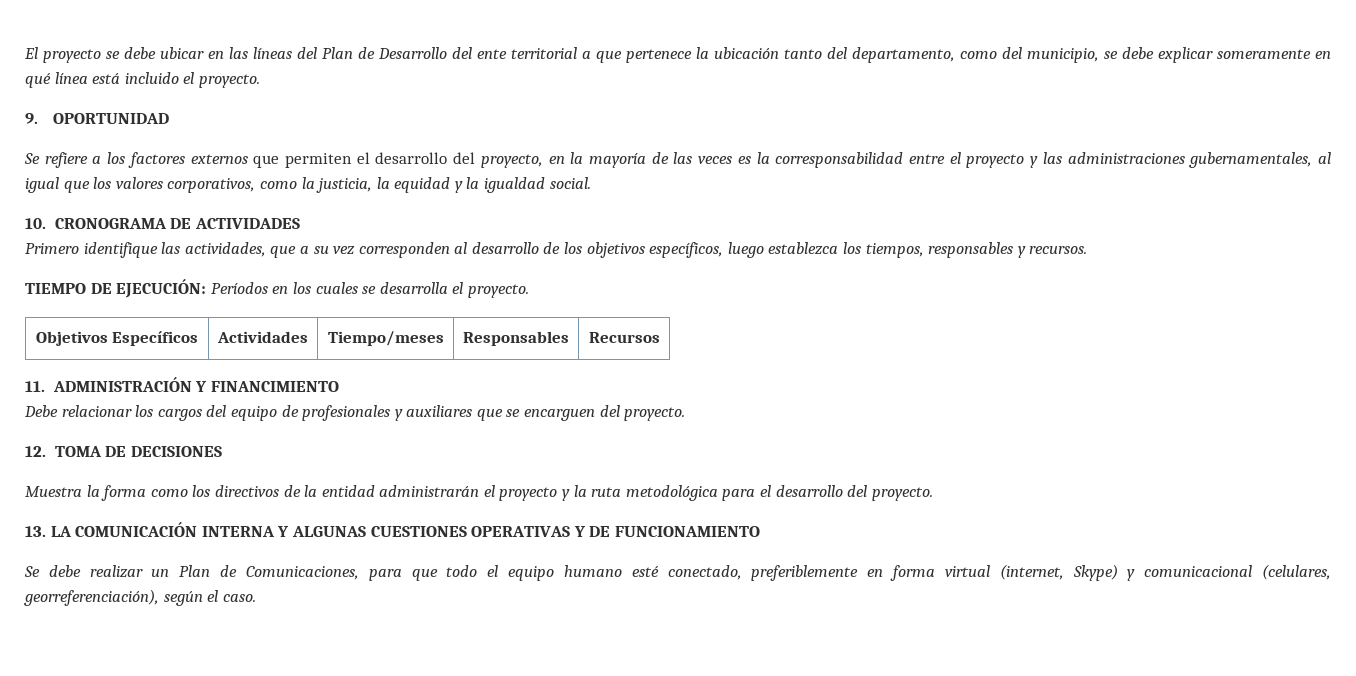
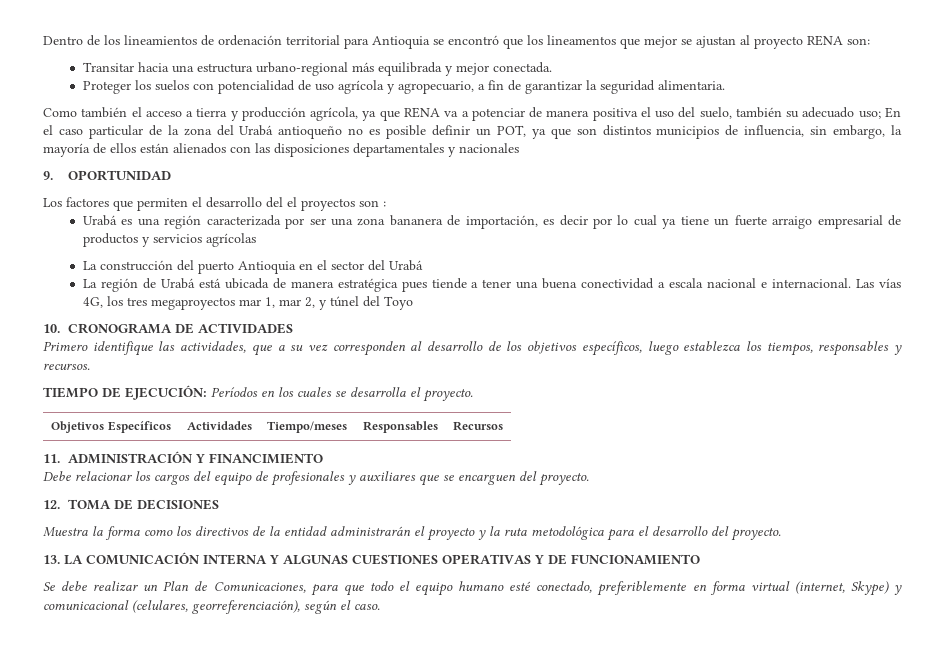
- El proyecto se debe ubicar en las líneas del Plan de Desarrollo del ente territorial a que pertenece la ubicación tanto del departamento, como del municipio, se debe explicar someramente en qué línea está incluido el proyecto.
+ Dentro de los lineamientos de ordenación territorial para Antioquia se encontró que los lineamentos que mejor se ajustan al proyecto RENA son:
+ Transitar hacia una estructura urbano-regional más equilibrada y mejor conectada.
+ Proteger los suelos con potencialidad de uso agrícola y agropecuario, a fin de garantizar la seguridad alimentaria.
+ Como también el acceso a tierra y producción agrícola, ya que RENA va a potenciar de manera positiva el uso del suelo, también su adecuado uso; En el caso particular de la zona del Urabá antioqueño no es posible definir un POT, ya que son distintos municipios de influencia, sin embargo, la mayoría de ellos están alienados con las disposiciones departamentales y nacionales
  9. OPORTUNIDAD
- Se refiere a los factores externos que permiten el desarrollo del proyecto, en la mayoría de las veces es la corresponsabilidad entre el proyecto y las administraciones gubernamentales, al igual que los valores corporativos, como la justicia, la equidad y la igualdad social.
+ Los factores que permiten el desarrollo del el proyectos son :
+ Urabá es una región caracterizada por ser una zona bananera de importación, es decir por lo cual ya tiene un fuerte arraigo empresarial de productos y servicios agrícolas
+ La construcción del puerto Antioquia en el sector del Urabá
+ La región de Urabá está ubicada de manera estratégica pues tiende a tener una buena conectividad a escala nacional e internacional. Las vías 4G, los tres megaproyectos mar 1, mar 2, y túnel del Toyo

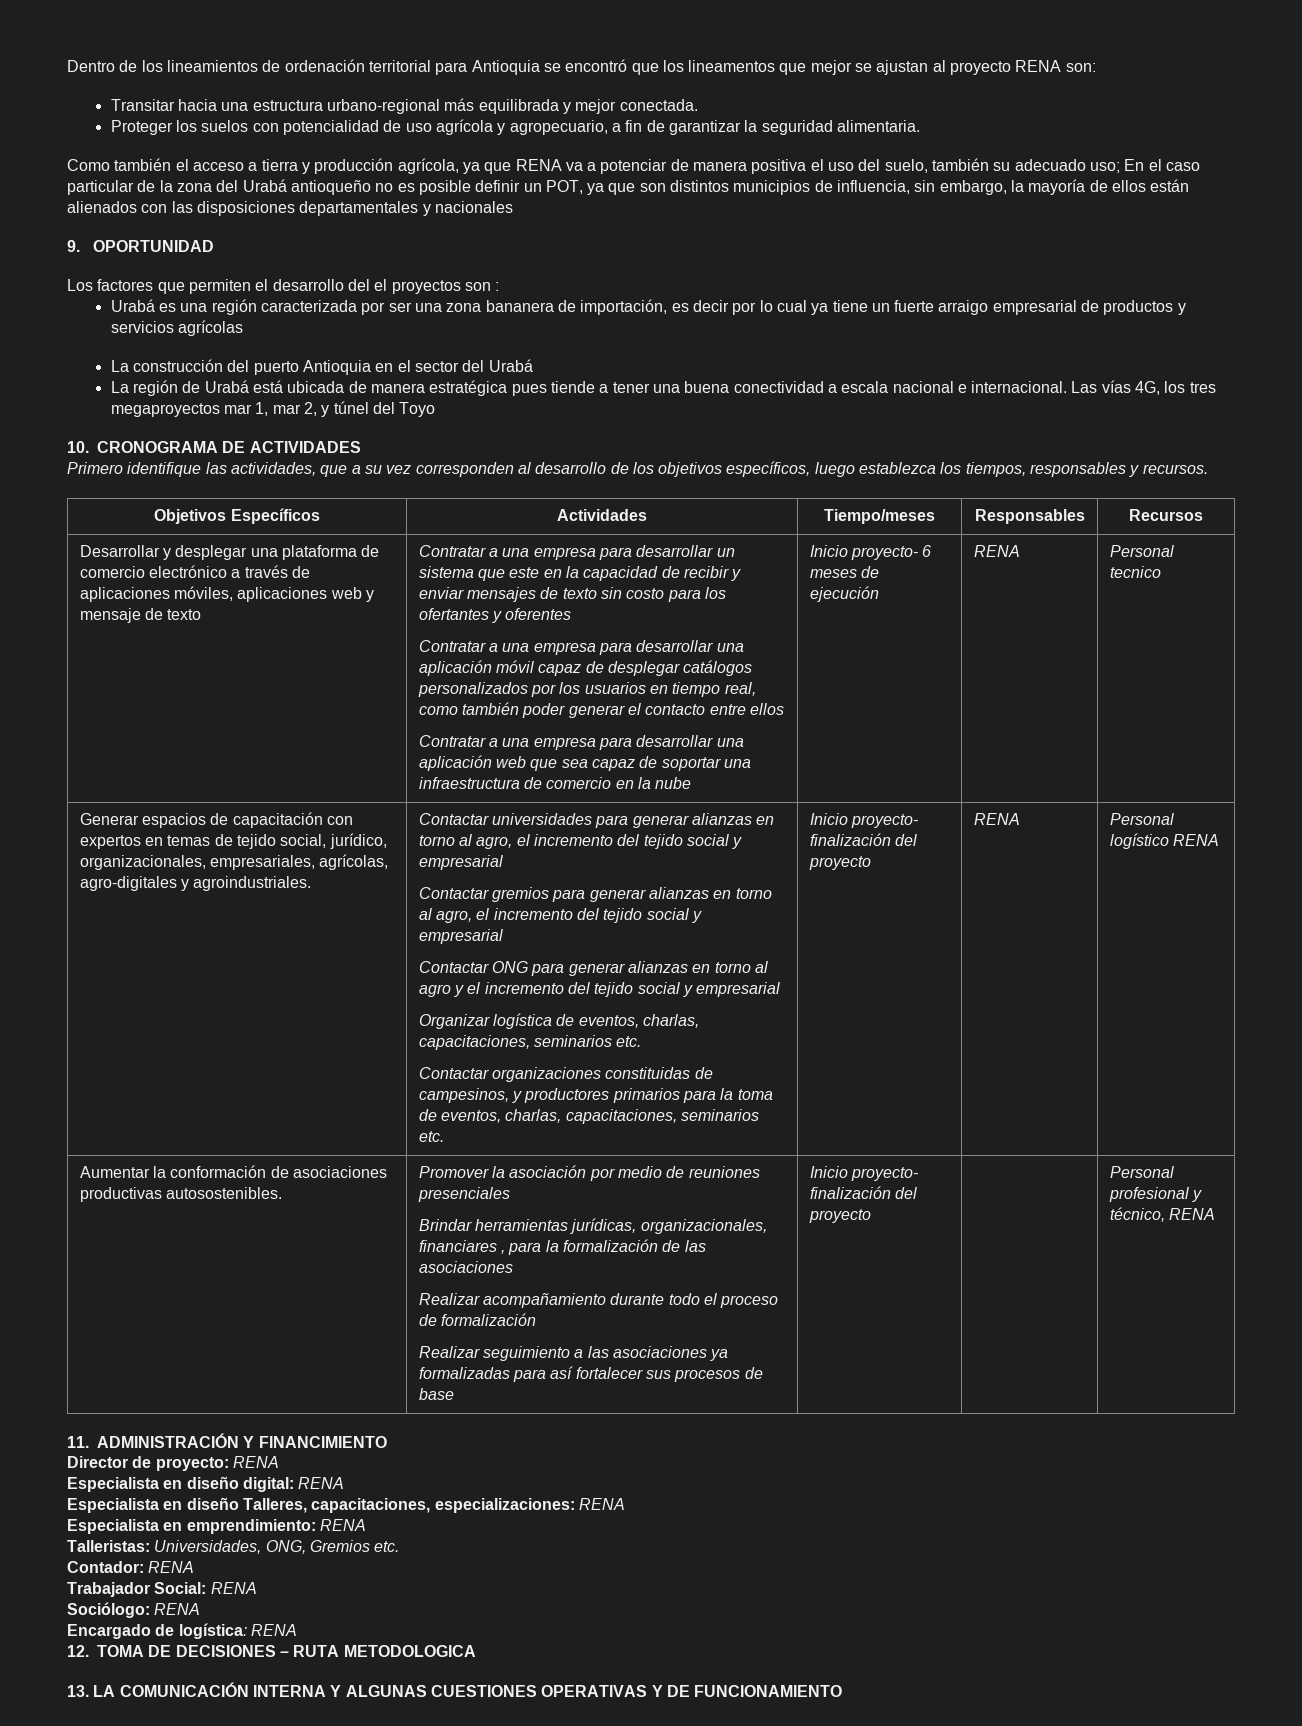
- TIEMPO DE EJECUCIÓN: Períodos en los cuales se desarrolla el proyecto.
+ Desarrollar y desplegar una plataforma de comercio electrónico a través de aplicaciones móviles, aplicaciones web y mensaje de texto | Contratar a una empresa para desarrollar un sistema que este en la capacidad de recibir y enviar mensajes de texto sin costo para los ofertantes y oferentes
+ Contratar a una empresa para desarrollar una aplicación móvil capaz de desplegar catálogos personalizados por los usuarios en tiempo real, como también poder generar el contacto entre ellos
+ Contratar a una empresa para desarrollar una aplicación web que sea capaz de soportar una infraestructura de comercio en la nube | Inicio proyecto- 6 meses de ejecución | RENA | Personal tecnico
+ Generar espacios de capacitación con expertos en temas de tejido social, jurídico, organizacionales, empresariales, agrícolas, agro-digitales y agroindustriales. | Contactar universidades para generar alianzas en torno al agro, el incremento del tejido social y empresarial
+ Contactar gremios para generar alianzas en torno al agro, el incremento del tejido social y empresarial
+ Contactar ONG para generar alianzas en torno al agro y el incremento del tejido social y empresarial
+ Organizar logística de eventos, charlas, capacitaciones, seminarios etc.
+ Contactar organizaciones constituidas de campesinos, y productores primarios para la toma de eventos, charlas, capacitaciones, seminarios etc. | Inicio proyecto- finalización del proyecto | RENA | Personal logístico RENA
+ Aumentar la conformación de asociaciones productivas autosostenibles. | Promover la asociación por medio de reuniones presenciales
+ Brindar herramientas jurídicas, organizacionales, financiares , para la formalización de las asociaciones
+ Realizar acompañamiento durante todo el proceso de formalización
+ Realizar seguimiento a las asociaciones ya formalizadas para así fortalecer sus procesos de base | Inicio proyecto- finalización del proyecto | | Personal profesional y técnico, RENA
  11. ADMINISTRACIÓN Y FINANCIMIENTO
- Debe relacionar los cargos del equipo de profesionales y auxiliares que se encarguen del proyecto.
- 12. TOMA DE DECISIONES
- Muestra la forma como los directivos de la entidad administrarán el proyecto y la ruta metodológica para el desarrollo del proyecto.
+ Director de proyecto: RENA
+ Especialista en diseño digital: RENA
+ Especialista en diseño Talleres, capacitaciones, especializaciones: RENA
+ Especialista en emprendimiento: RENA
+ Talleristas: Universidades, ONG, Gremios etc.
+ Contador: RENA
+ Trabajador Social: RENA
+ Sociólogo: RENA
+ Encargado de logística: RENA
+ 12. TOMA DE DECISIONES – RUTA METODOLOGICA
- Se debe realizar un Plan de Comunicaciones, para que todo el equipo humano esté conectado, preferiblemente en forma virtual (internet, Skype) y comunicacional (celulares, georreferenciación), según el caso.

